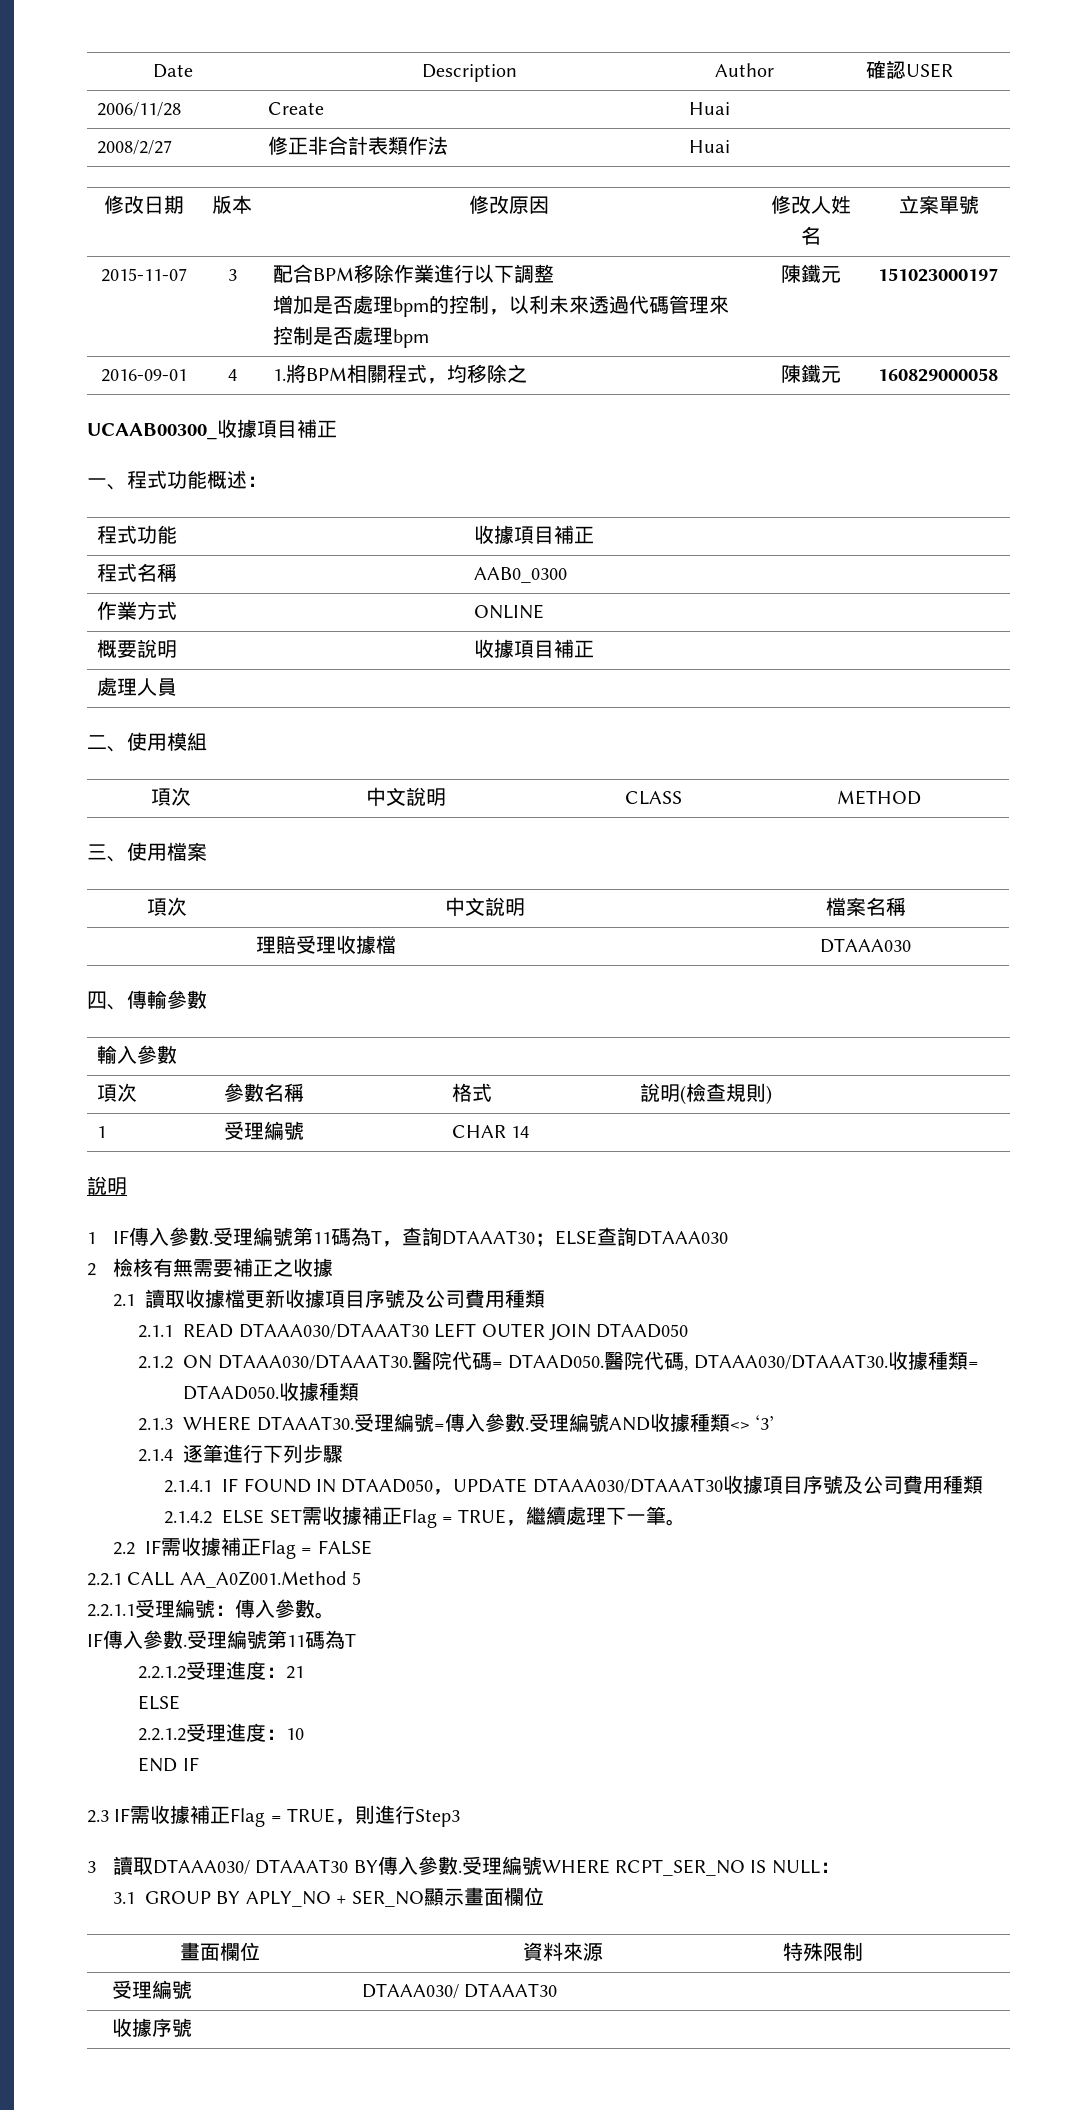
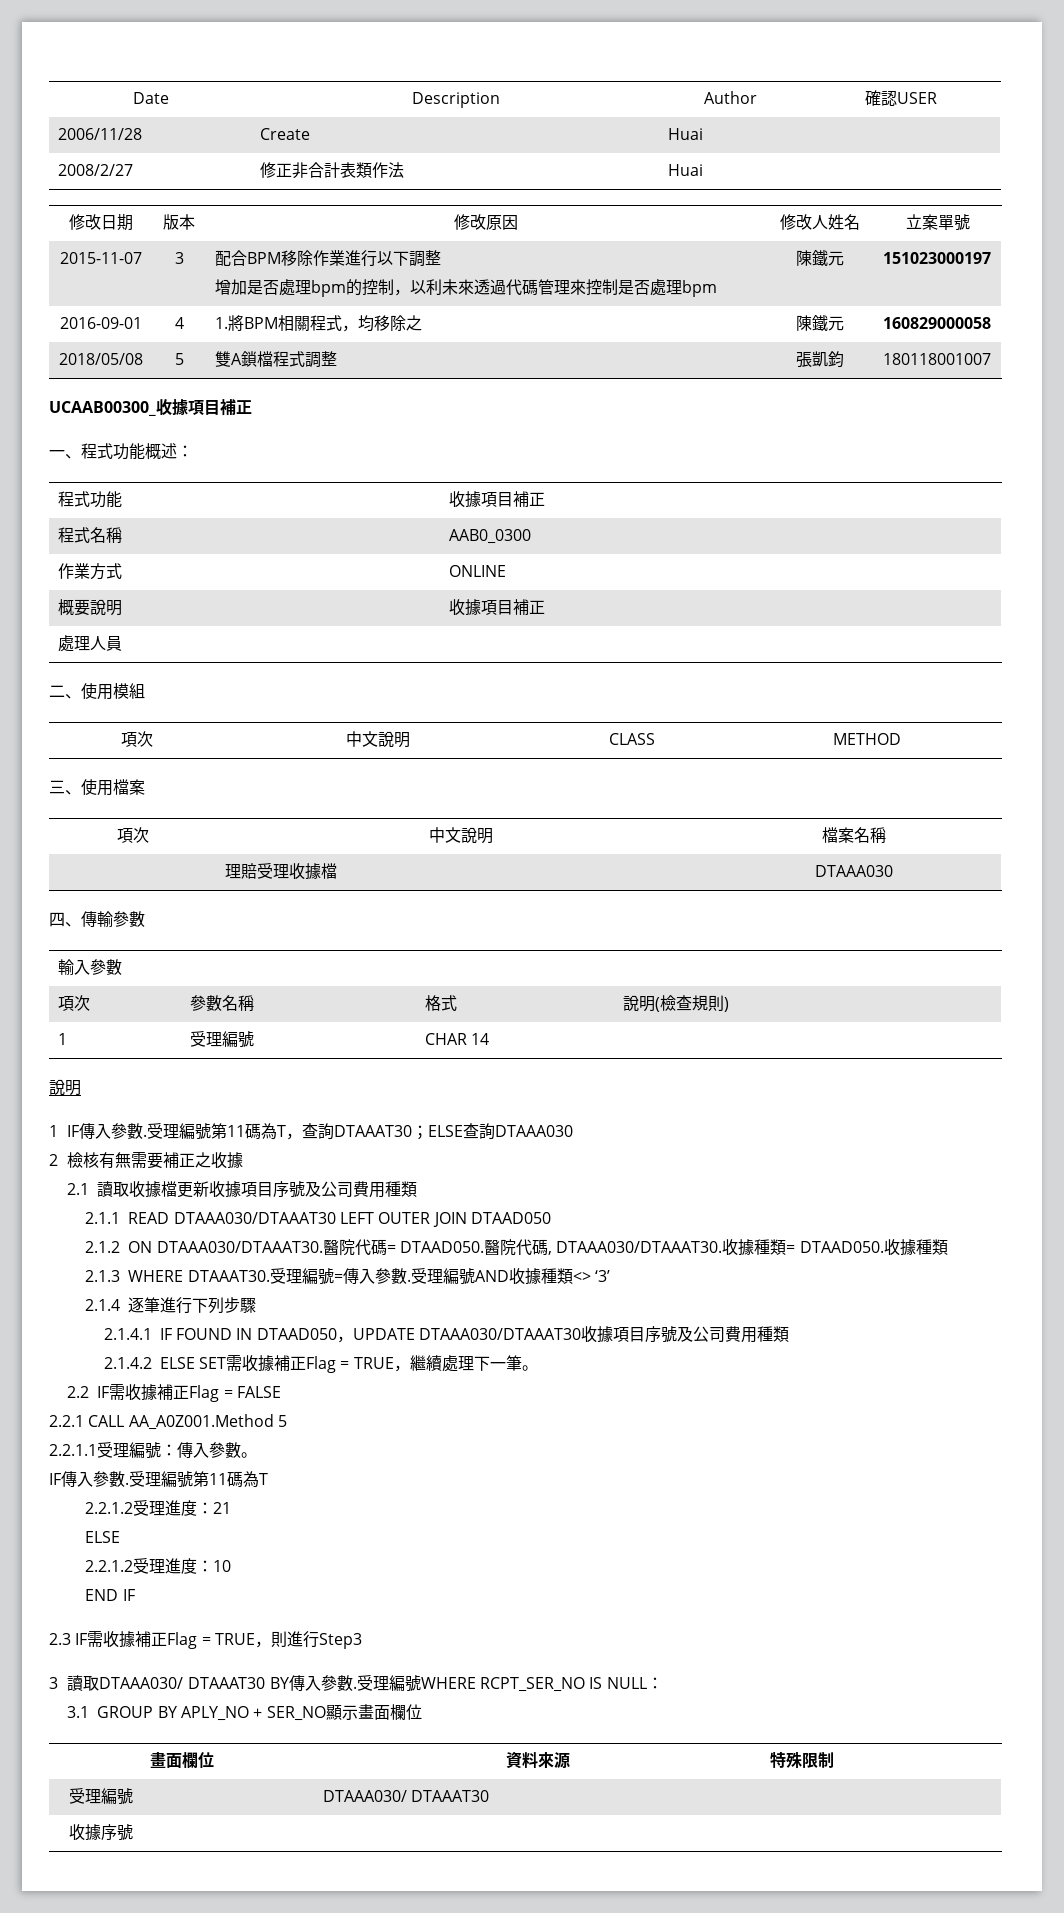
+ 2018/05/08 | 5 | 雙A鎖檔程式調整 | 張凱鈞 | 180118001007

